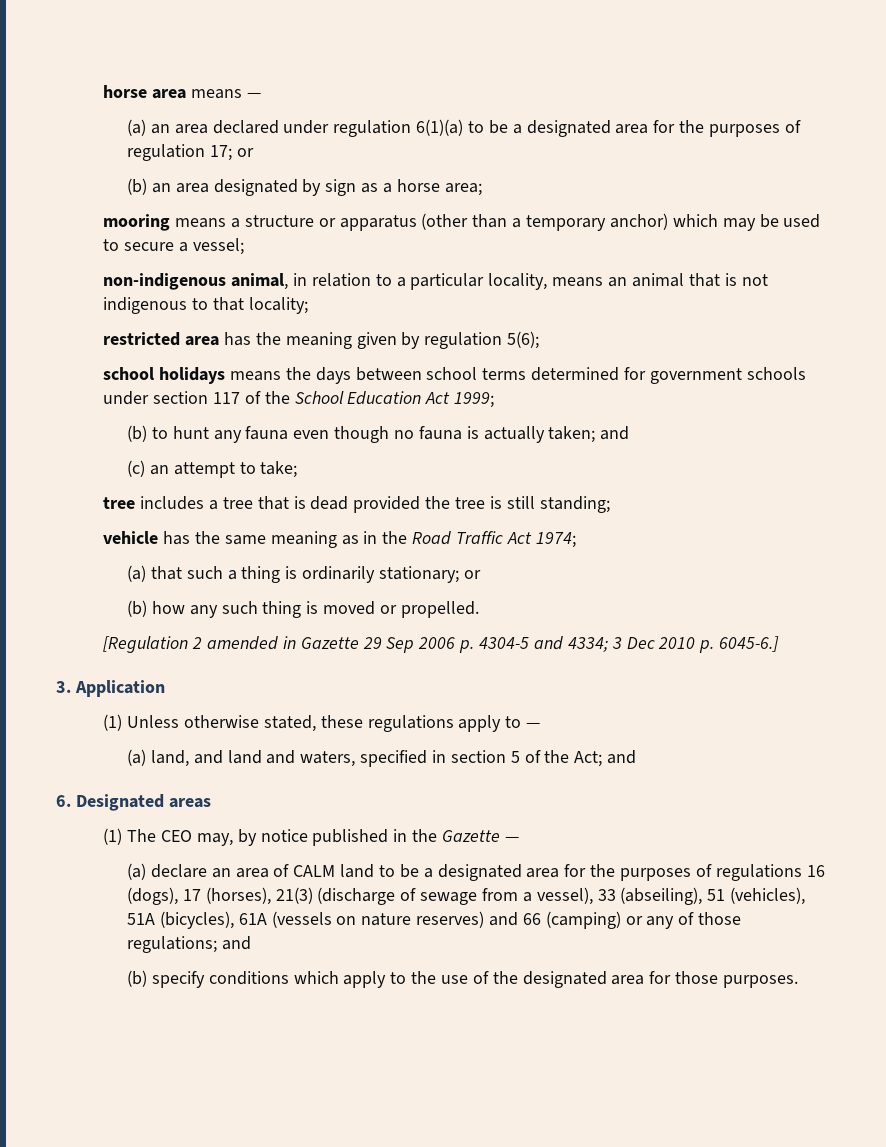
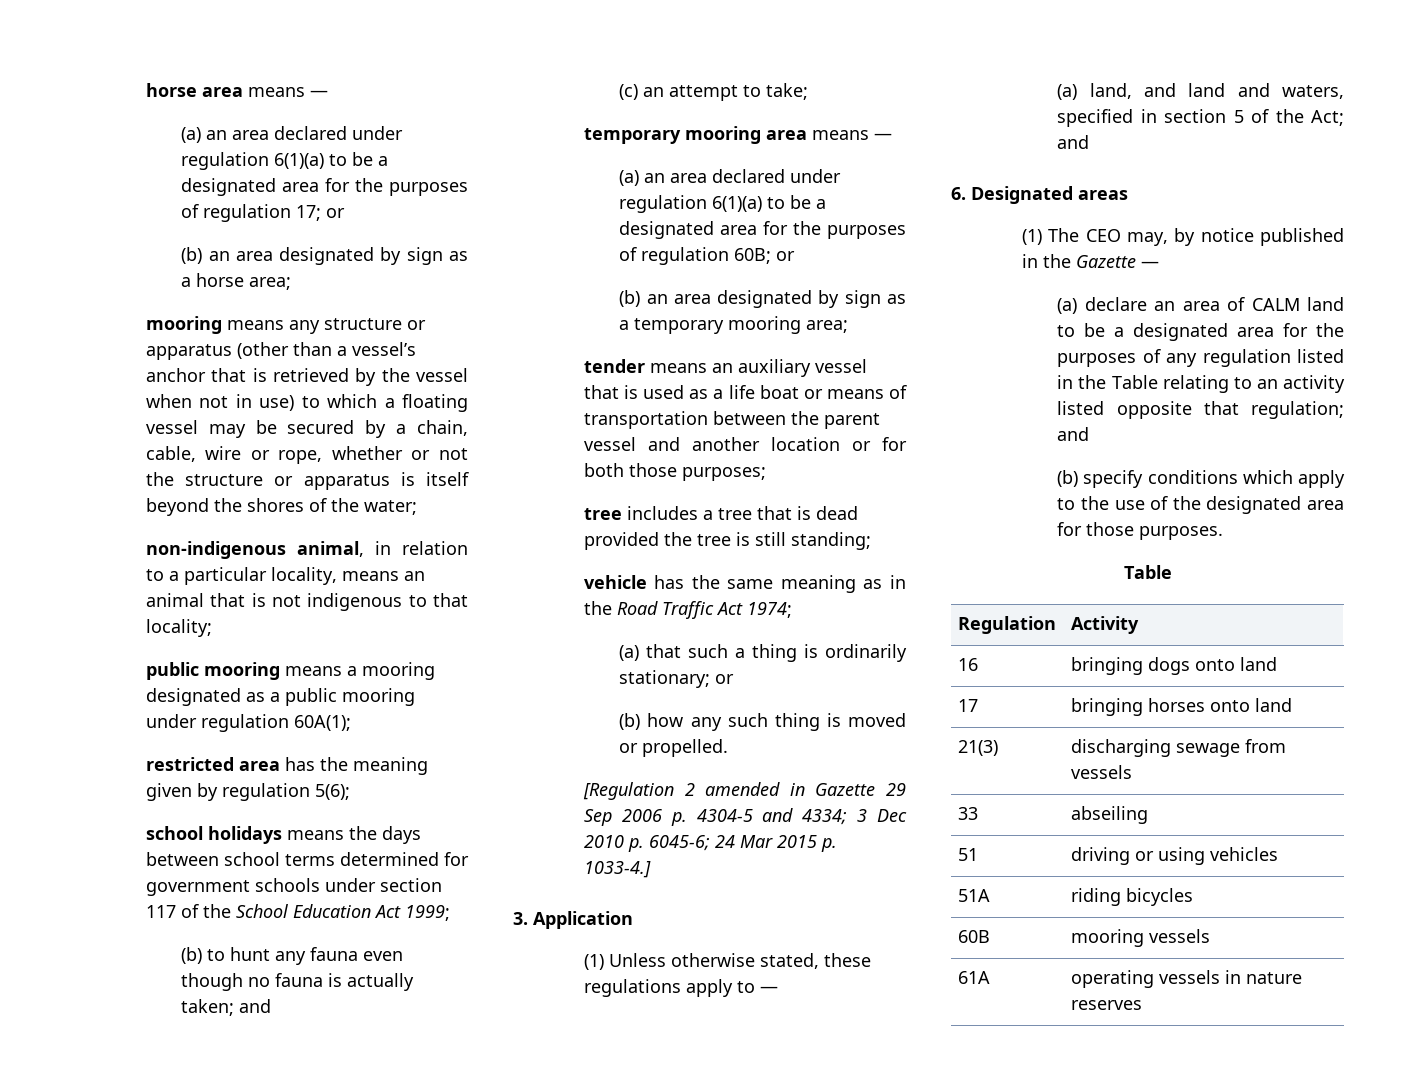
- mooring means a structure or apparatus (other than a temporary anchor) which may be used to secure a vessel;
+ mooring means any structure or apparatus (other than a vessel’s anchor that is retrieved by the vessel when not in use) to which a floating vessel may be secured by a chain, cable, wire or rope, whether or not the structure or apparatus is itself beyond the shores of the water;
+ public mooring means a mooring designated as a public mooring under regulation 60A(1);
+ temporary mooring area means —
+ (a) an area declared under regulation 6(1)(a) to be a designated area for the purposes of regulation 60B; or
+ (b) an area designated by sign as a temporary mooring area;
+ tender means an auxiliary vessel that is used as a life boat or means of transportation between the parent vessel and another location or for both those purposes;
- [Regulation 2 amended in Gazette 29 Sep 2006 p. 4304-5 and 4334; 3 Dec 2010 p. 6045-6.]
+ [Regulation 2 amended in Gazette 29 Sep 2006 p. 4304-5 and 4334; 3 Dec 2010 p. 6045-6; 24 Mar 2015 p. 1033-4.]
- (a) declare an area of CALM land to be a designated area for the purposes of regulations 16 (dogs), 17 (horses), 21(3) (discharge of sewage from a vessel), 33 (abseiling), 51 (vehicles), 51A (bicycles), 61A (vessels on nature reserves) and 66 (camping) or any of those regulations; and
+ (a) declare an area of CALM land to be a designated area for the purposes of any regulation listed in the Table relating to an activity listed opposite that regulation; and
  (b) specify conditions which apply to the use of the designated area for those purposes.
+ Table
+ Regulation | Activity
+ 16 | bringing dogs onto land
+ 17 | bringing horses onto land
+ 21(3) | discharging sewage from vessels
+ 33 | abseiling
+ 51 | driving or using vehicles
+ 51A | riding bicycles
+ 60B | mooring vessels
+ 61A | operating vessels in nature reserves

